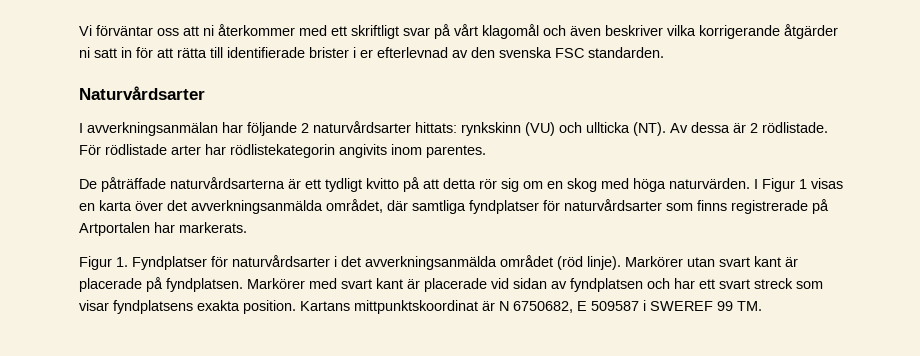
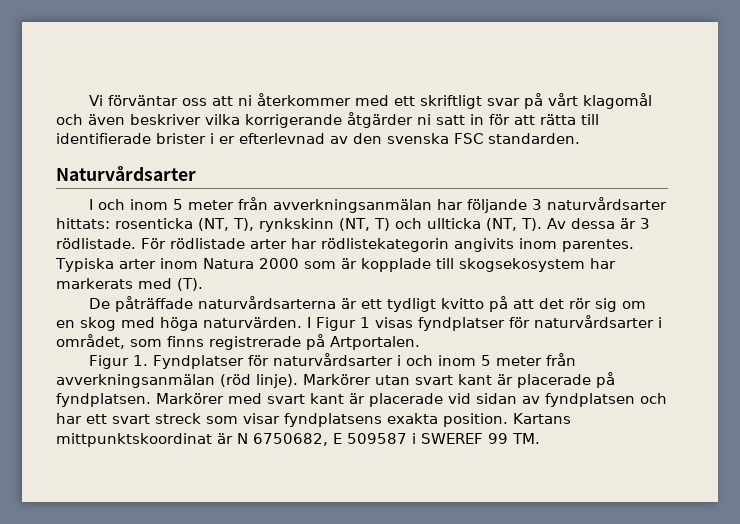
- I avverkningsanmälan har följande 2 naturvårdsarter hittats: rynkskinn (VU) och ullticka (NT). Av dessa är 2 rödlistade.
+ I och inom 5 meter från avverkningsanmälan har följande 3 naturvårdsarter hittats: rosenticka (NT, T), rynkskinn (NT, T) och ullticka (NT, T). Av dessa är 3 rödlistade.
+ Typiska arter inom Natura 2000 som är kopplade till skogsekosystem har markerats med (T).
- De påträffade naturvårdsarterna är ett tydligt kvitto på att detta rör sig om en skog med höga naturvärden.
+ De påträffade naturvårdsarterna är ett tydligt kvitto på att det rör sig om en skog med höga naturvärden.
- I Figur 1 visas en karta över det avverkningsanmälda området, där samtliga fyndplatser för naturvårdsarter som finns registrerade på Artportalen har markerats.
+ I Figur 1 visas fyndplatser för naturvårdsarter i området, som finns registrerade på Artportalen.
- Figur 1. Fyndplatser för naturvårdsarter i det avverkningsanmälda området (röd linje).
+ Figur 1. Fyndplatser för naturvårdsarter i och inom 5 meter från avverkningsanmälan (röd linje).

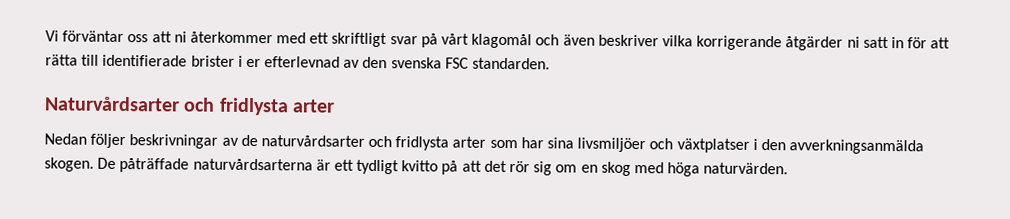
- Naturvårdsarter
- I och inom 5 meter från avverkningsanmälan har följande 3 naturvårdsarter hittats: rosenticka (NT, T), rynkskinn (NT, T) och ullticka (NT, T). Av dessa är 3 rödlistade. För rödlistade arter har rödlistekategorin angivits inom parentes. Typiska arter inom Natura 2000 som är kopplade till skogsekosystem har markerats med (T).
- De påträffade naturvårdsarterna är ett tydligt kvitto på att det rör sig om en skog med höga naturvärden. I Figur 1 visas fyndplatser för naturvårdsarter i området, som finns registrerade på Artportalen.
- Figur 1. Fyndplatser för naturvårdsarter i och inom 5 meter från avverkningsanmälan (röd linje). Markörer utan svart kant är placerade på fyndplatsen. Markörer med svart kant är placerade vid sidan av fyndplatsen och har ett svart streck som visar fyndplatsens exakta position. Kartans mittpunktskoordinat är N 6750682, E 509587 i SWEREF 99 TM.
+ Naturvårdsarter och fridlysta arter
+ Nedan följer beskrivningar av de naturvårdsarter och fridlysta arter som har sina livsmiljöer och växtplatser i den avverkningsanmälda skogen. De påträffade naturvårdsarterna är ett tydligt kvitto på att det rör sig om en skog med höga naturvärden.

